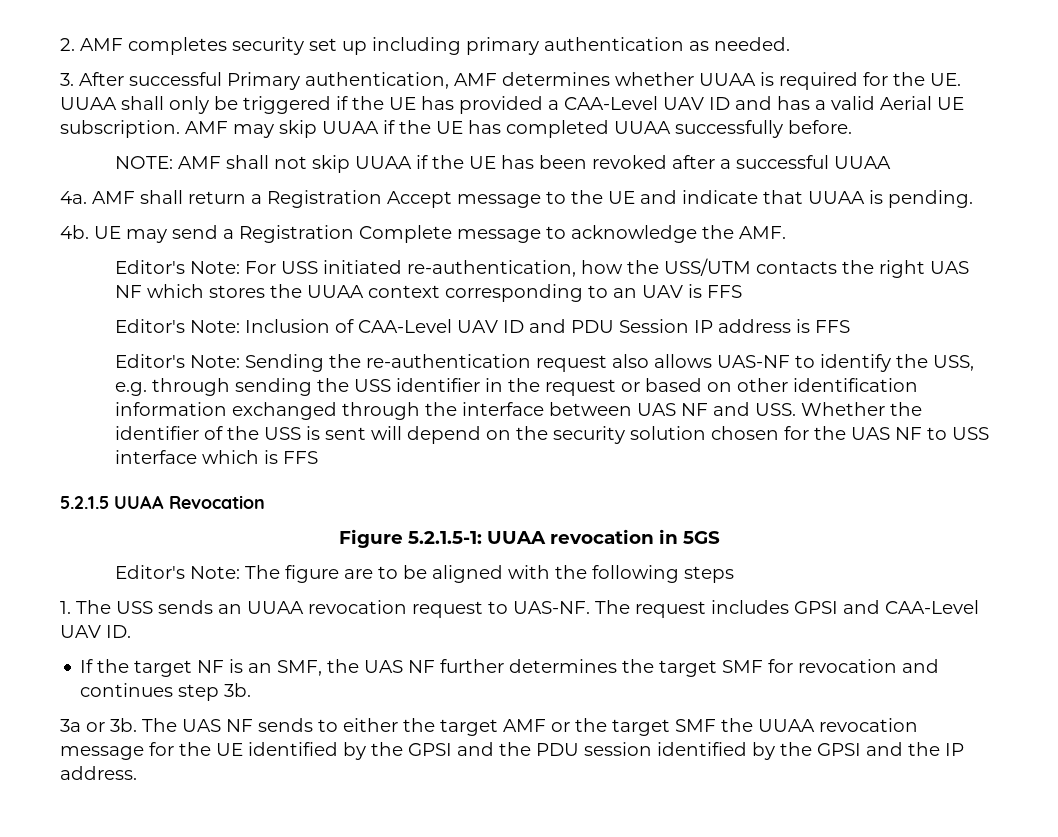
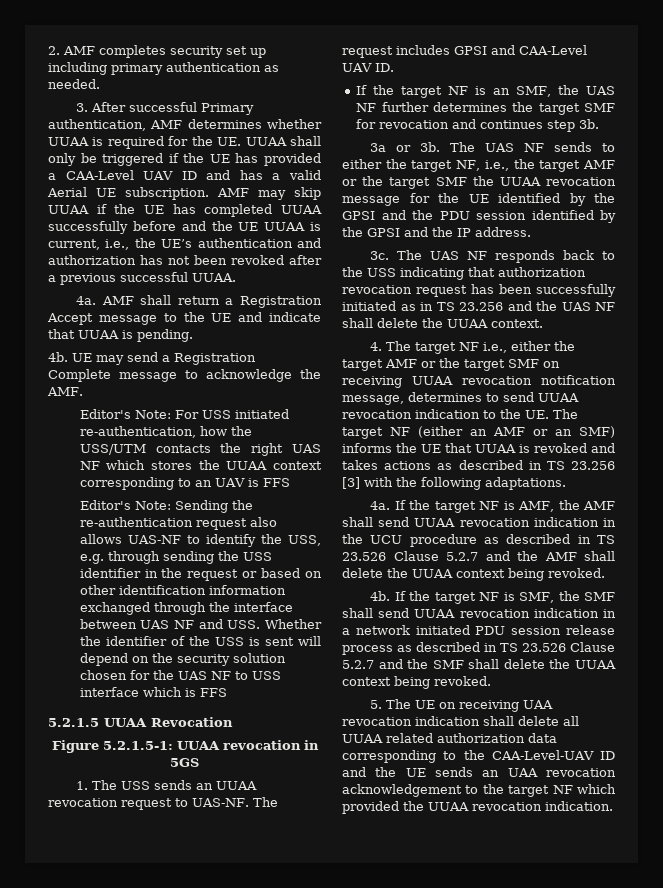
- AMF may skip UUAA if the UE has completed UUAA successfully before.
- NOTE: AMF shall not skip UUAA if the UE has been revoked after a successful UUAA
+ AMF may skip UUAA if the UE has completed UUAA successfully before and the UE UUAA is current, i.e., the UE’s authentication and authorization has not been revoked after a previous successful UUAA.
- Editor's Note: Inclusion of CAA-Level UAV ID and PDU Session IP address is FFS
- Editor's Note: The figure are to be aligned with the following steps
- The UAS NF sends to either the target AMF or the target SMF the UUAA revocation message for the UE identified by the GPSI and the PDU session identified by the GPSI and the IP address.
+ The UAS NF sends to either the target NF, i.e., the target AMF or the target SMF the UUAA revocation message for the UE identified by the GPSI and the PDU session identified by the GPSI and the IP address.
+ 3c. The UAS NF responds back to the USS indicating that authorization revocation request has been successfully initiated as in TS 23.256 and the UAS NF shall delete the UUAA context.
+ 4. The target NF i.e., either the target AMF or the target SMF on receiving UUAA revocation notification message, determines to send UUAA revocation indication to the UE. The target NF (either an AMF or an SMF) informs the UE that UUAA is revoked and takes actions as described in TS 23.256 [3] with the following adaptations.
+ 4a. If the target NF is AMF, the AMF shall send UUAA revocation indication in the UCU procedure as described in TS 23.526 Clause 5.2.7 and the AMF shall delete the UUAA context being revoked.
+ 4b. If the target NF is SMF, the SMF shall send UUAA revocation indication in a network initiated PDU session release process as described in TS 23.526 Clause 5.2.7 and the SMF shall delete the UUAA context being revoked.
+ 5. The UE on receiving UAA revocation indication shall delete all UUAA related authorization data corresponding to the CAA-Level-UAV ID and the UE sends an UAA revocation acknowledgement to the target NF which provided the UUAA revocation indication.

